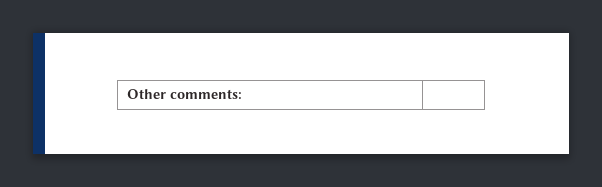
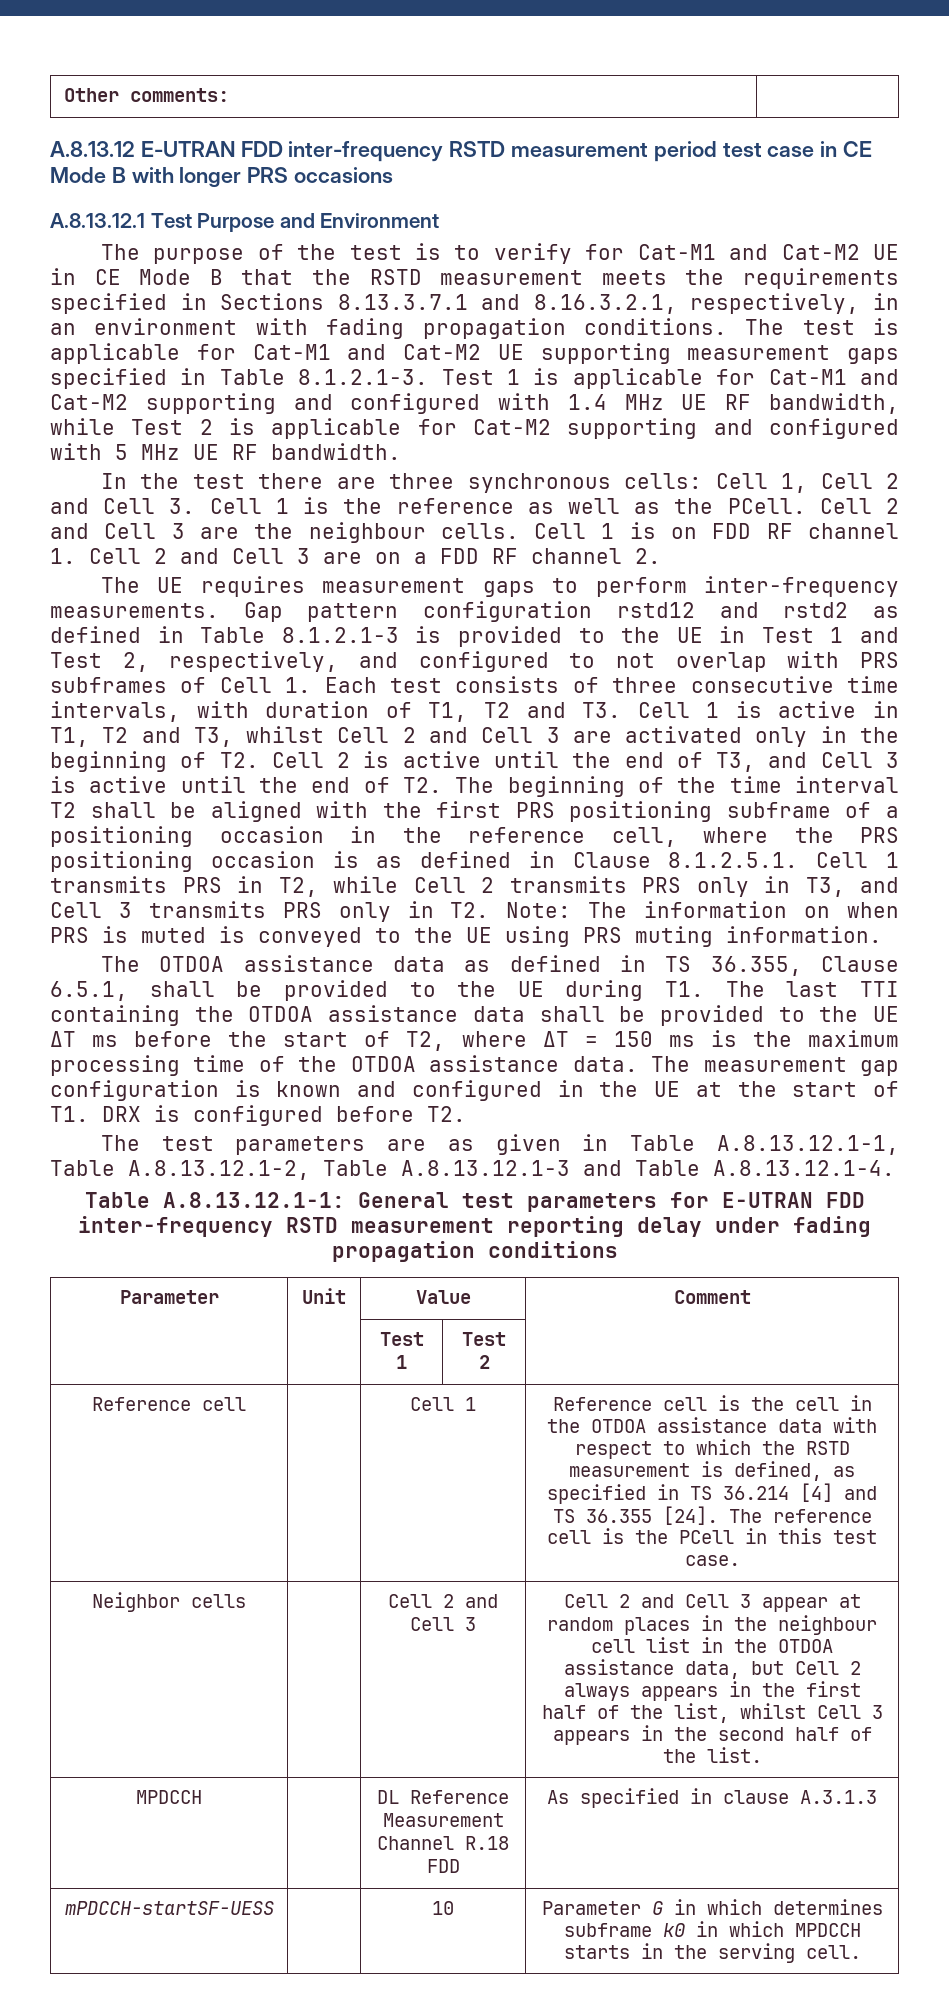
+ A.8.13.12 E-UTRAN FDD inter-frequency RSTD measurement period test case in CE Mode B with longer PRS occasions
+ A.8.13.12.1 Test Purpose and Environment
+ The purpose of the test is to verify for Cat-M1 and Cat-M2 UE in CE Mode B that the RSTD measurement meets the requirements specified in Sections 8.13.3.7.1 and 8.16.3.2.1, respectively, in an environment with fading propagation conditions. The test is applicable for Cat-M1 and Cat-M2 UE supporting measurement gaps specified in Table 8.1.2.1-3. Test 1 is applicable for Cat-M1 and Cat-M2 supporting and configured with 1.4 MHz UE RF bandwidth, while Test 2 is applicable for Cat-M2 supporting and configured with 5 MHz UE RF bandwidth.
+ In the test there are three synchronous cells: Cell 1, Cell 2 and Cell 3. Cell 1 is the reference as well as the PCell. Cell 2 and Cell 3 are the neighbour cells. Cell 1 is on FDD RF channel 1. Cell 2 and Cell 3 are on a FDD RF channel 2.
+ The UE requires measurement gaps to perform inter-frequency measurements. Gap pattern configuration rstd12 and rstd2 as defined in Table 8.1.2.1-3 is provided to the UE in Test 1 and Test 2, respectively, and configured to not overlap with PRS subframes of Cell 1. Each test consists of three consecutive time intervals, with duration of T1, T2 and T3. Cell 1 is active in T1, T2 and T3, whilst Cell 2 and Cell 3 are activated only in the beginning of T2. Cell 2 is active until the end of T3, and Cell 3 is active until the end of T2. The beginning of the time interval T2 shall be aligned with the first PRS positioning subframe of a positioning occasion in the reference cell, where the PRS positioning occasion is as defined in Clause 8.1.2.5.1. Cell 1 transmits PRS in T2, while Cell 2 transmits PRS only in T3, and Cell 3 transmits PRS only in T2. Note: The information on when PRS is muted is conveyed to the UE using PRS muting information.
+ The OTDOA assistance data as defined in TS 36.355, Clause 6.5.1, shall be provided to the UE during T1. The last TTI containing the OTDOA assistance data shall be provided to the UE ΔT ms before the start of T2, where ΔT = 150 ms is the maximum processing time of the OTDOA assistance data. The measurement gap configuration is known and configured in the UE at the start of T1. DRX is configured before T2.
+ The test parameters are as given in Table A.8.13.12.1-1, Table A.8.13.12.1-2, Table A.8.13.12.1-3 and Table A.8.13.12.1-4.
+ Table A.8.13.12.1-1: General test parameters for E-UTRAN FDD inter-frequency RSTD measurement reporting delay under fading propagation conditions
+ Parameter | Unit | Value | Comment
+ | | Test 1 | Test 2 |
+ Reference cell | | Cell 1 | Reference cell is the cell in the OTDOA assistance data with respect to which the RSTD measurement is defined, as specified in TS 36.214 [4] and TS 36.355 [24]. The reference cell is the PCell in this test case.
+ Neighbor cells | | Cell 2 and Cell 3 | Cell 2 and Cell 3 appear at random places in the neighbour cell list in the OTDOA assistance data, but Cell 2 always appears in the first half of the list, whilst Cell 3 appears in the second half of the list.
+ MPDCCH | | DL Reference Measurement Channel R.18 FDD | As specified in clause A.3.1.3
+ mPDCCH-startSF-UESS | | 10 | Parameter G in which determines subframe k0 in which MPDCCH starts in the serving cell.

